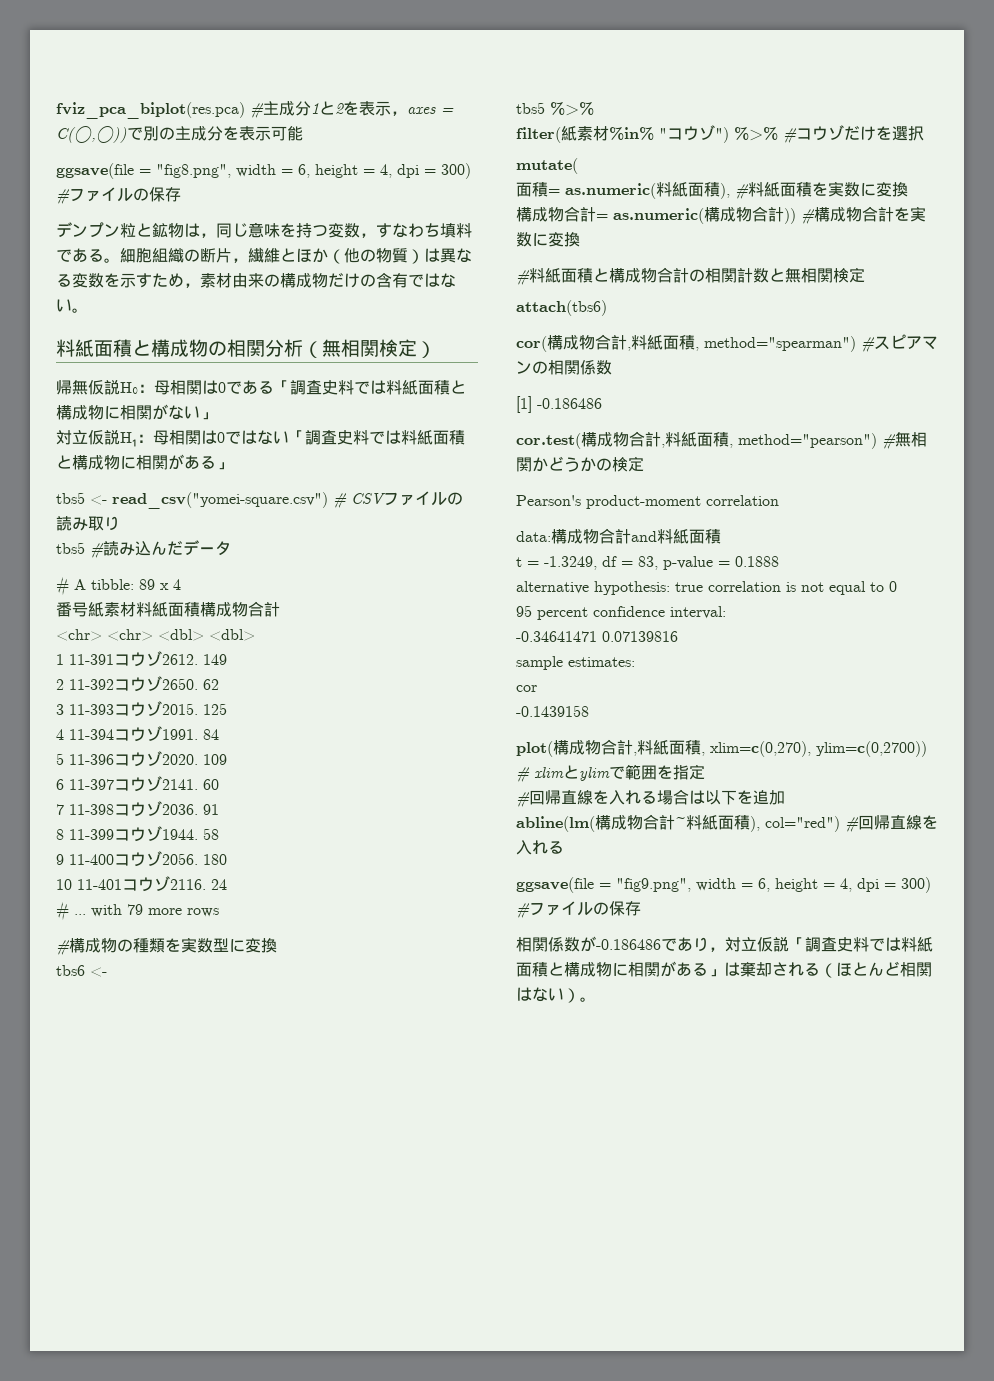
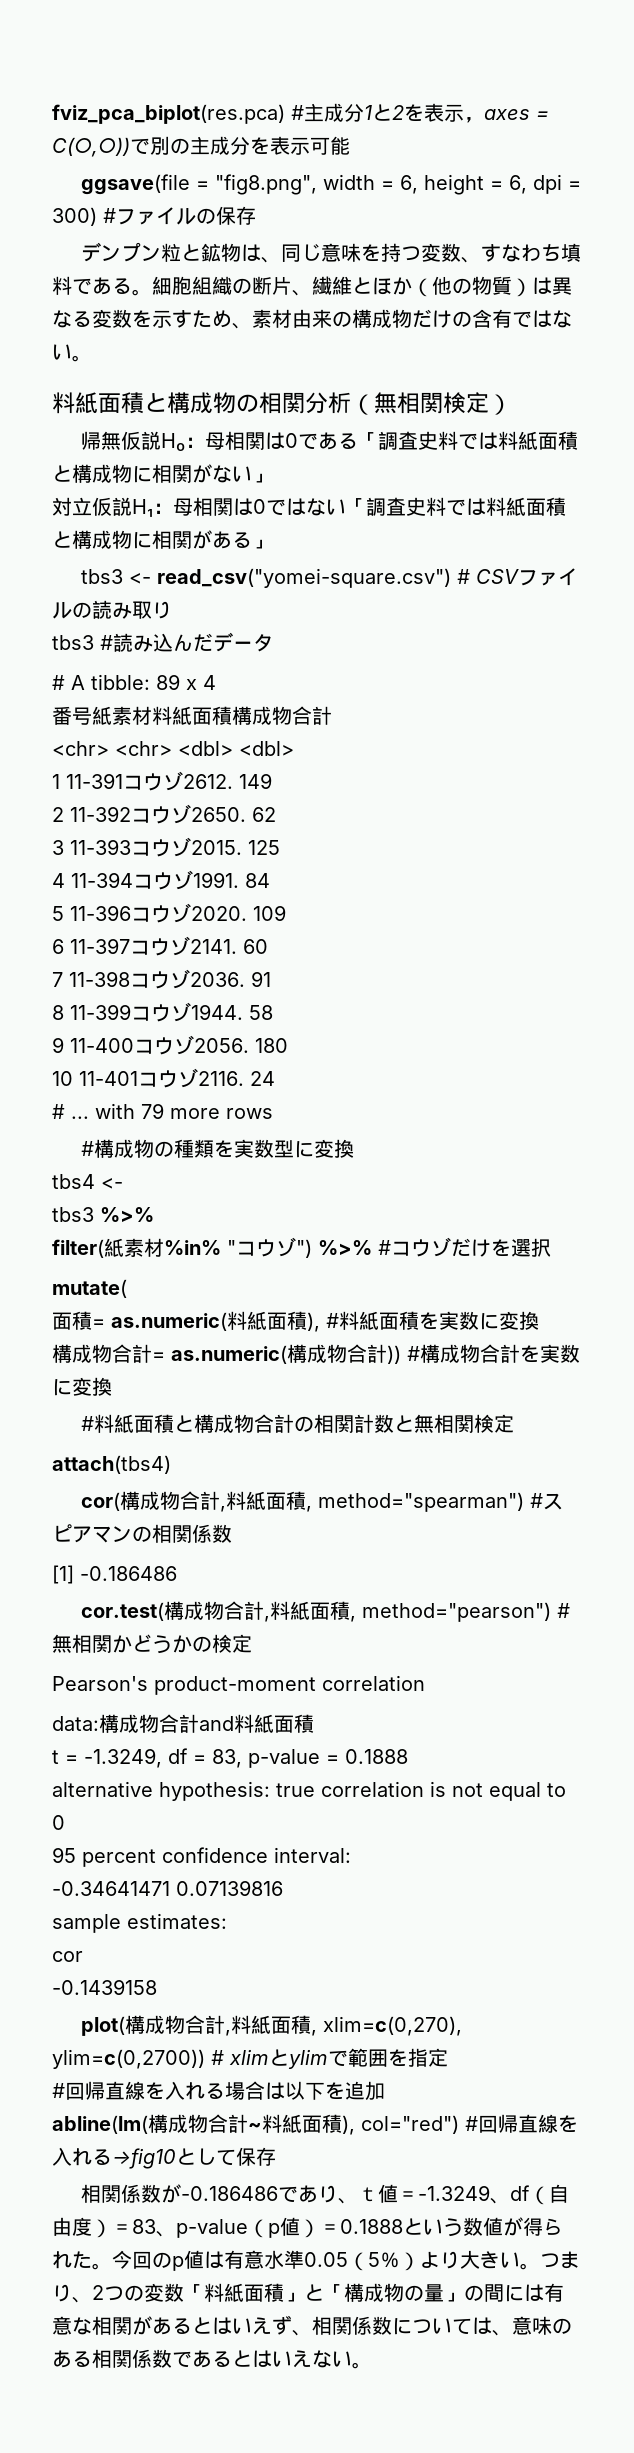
- ggsave(file = "fig8.png", width = 6, height = 4, dpi = 300) #ファイルの保存
+ ggsave(file = "fig8.png", width = 6, height = 6, dpi = 300) #ファイルの保存
- デンプン粒と鉱物は，同じ意味を持つ変数，すなわち填料である。
+ デンプン粒と鉱物は、同じ意味を持つ変数、すなわち填料である。
- 細胞組織の断片，繊維とほか（他の物質）は異なる変数を示すため，素材由来の構成物だけの含有ではない。
+ 細胞組織の断片、繊維とほか（他の物質）は異なる変数を示すため、素材由来の構成物だけの含有ではない。
- tbs5 <- read_csv("yomei-square.csv") # CSVファイルの読み取り
+ tbs3 <- read_csv("yomei-square.csv") # CSVファイルの読み取り
- tbs5 #読み込んだデータ
+ tbs3 #読み込んだデータ
- tbs6 <-
+ tbs4 <-
- tbs5 %>%
+ tbs3 %>%
- attach(tbs6)
+ attach(tbs4)
- abline(lm(構成物合計~料紙面積), col="red") #回帰直線を入れる
- ggsave(file = "fig9.png", width = 6, height = 4, dpi = 300) #ファイルの保存
+ abline(lm(構成物合計~料紙面積), col="red") #回帰直線を入れる→fig10として保存
- 相関係数が-0.186486であり，対立仮説「調査史料では料紙面積と構成物に相関がある」は棄却される（ほとんど相関はない）。
+ 相関係数が-0.186486であり、ｔ値＝-1.3249、df（自由度）＝83、p-value（p値）＝0.1888という数値が得られた。今回のp値は有意水準0.05（5％）より大きい。つまり、2つの変数「料紙面積」と「構成物の量」の間には有意な相関があるとはいえず、相関係数については、意味のある相関係数であるとはいえない。

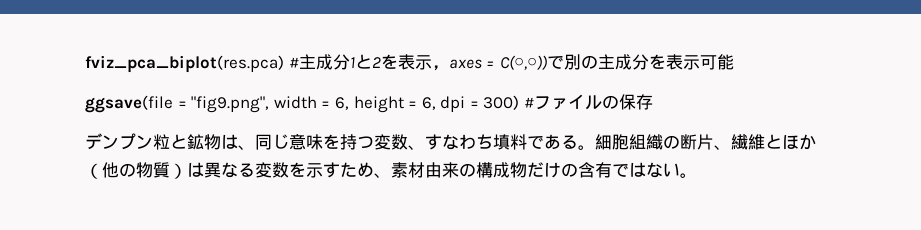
- ggsave(file = "fig8.png", width = 6, height = 6, dpi = 300) #ファイルの保存
+ ggsave(file = "fig9.png", width = 6, height = 6, dpi = 300) #ファイルの保存
- 料紙面積と構成物の相関分析（無相関検定）
- 帰無仮説H₀：母相関は0である「調査史料では料紙面積と構成物に相関がない」
- 対立仮説H₁：母相関は0ではない「調査史料では料紙面積と構成物に相関がある」
- tbs3 <- read_csv("yomei-square.csv") # CSVファイルの読み取り
- tbs3 #読み込んだデータ
- # A tibble: 89 x 4
- 番号紙素材料紙面積構成物合計
- <chr> <chr> <dbl> <dbl>
- 1 11-391コウゾ2612. 149
- 2 11-392コウゾ2650. 62
- 3 11-393コウゾ2015. 125
- 4 11-394コウゾ1991. 84
- 5 11-396コウゾ2020. 109
- 6 11-397コウゾ2141. 60
- 7 11-398コウゾ2036. 91
- 8 11-399コウゾ1944. 58
- 9 11-400コウゾ2056. 180
- 10 11-401コウゾ2116. 24
- # ... with 79 more rows
- #構成物の種類を実数型に変換
- tbs4 <-
- tbs3 %>%
- filter(紙素材%in% "コウゾ") %>% #コウゾだけを選択
- mutate(
- 面積= as.numeric(料紙面積), #料紙面積を実数に変換
- 構成物合計= as.numeric(構成物合計)) #構成物合計を実数に変換
- #料紙面積と構成物合計の相関計数と無相関検定
- attach(tbs4)
- cor(構成物合計,料紙面積, method="spearman") #スピアマンの相関係数
- [1] -0.186486
- cor.test(構成物合計,料紙面積, method="pearson") #無相関かどうかの検定
- Pearson's product-moment correlation
- data:構成物合計and料紙面積
- t = -1.3249, df = 83, p-value = 0.1888
- alternative hypothesis: true correlation is not equal to 0
- 95 percent confidence interval:
- -0.34641471 0.07139816
- sample estimates:
- cor
- -0.1439158
- plot(構成物合計,料紙面積, xlim=c(0,270), ylim=c(0,2700)) # xlimとylimで範囲を指定
- #回帰直線を入れる場合は以下を追加
- abline(lm(構成物合計~料紙面積), col="red") #回帰直線を入れる→fig10として保存
- 相関係数が-0.186486であり、ｔ値＝-1.3249、df（自由度）＝83、p-value（p値）＝0.1888という数値が得られた。今回のp値は有意水準0.05（5％）より大きい。つまり、2つの変数「料紙面積」と「構成物の量」の間には有意な相関があるとはいえず、相関係数については、意味のある相関係数であるとはいえない。

